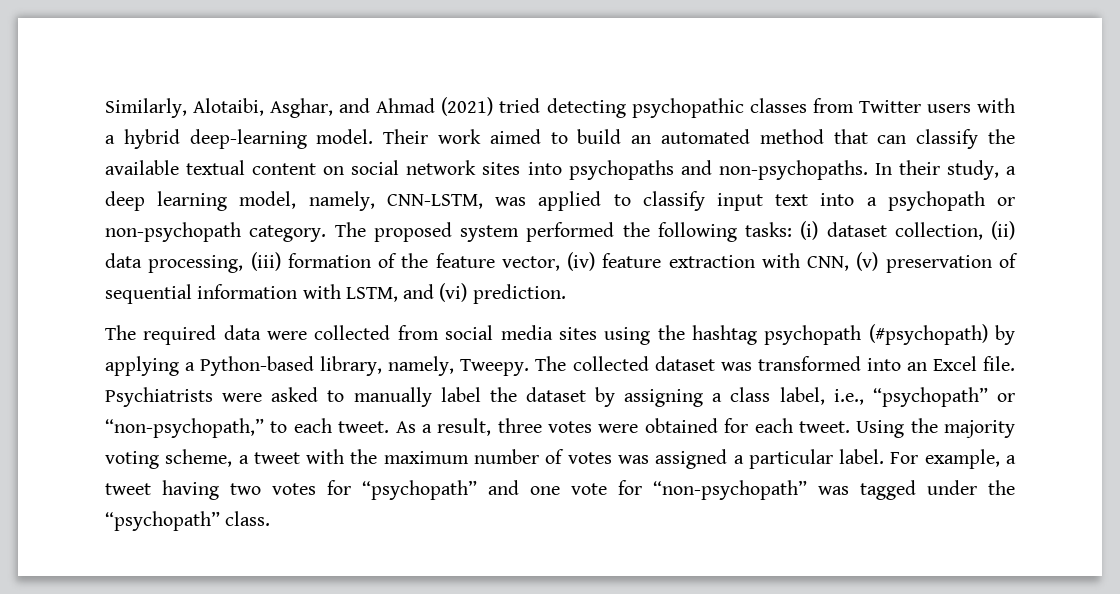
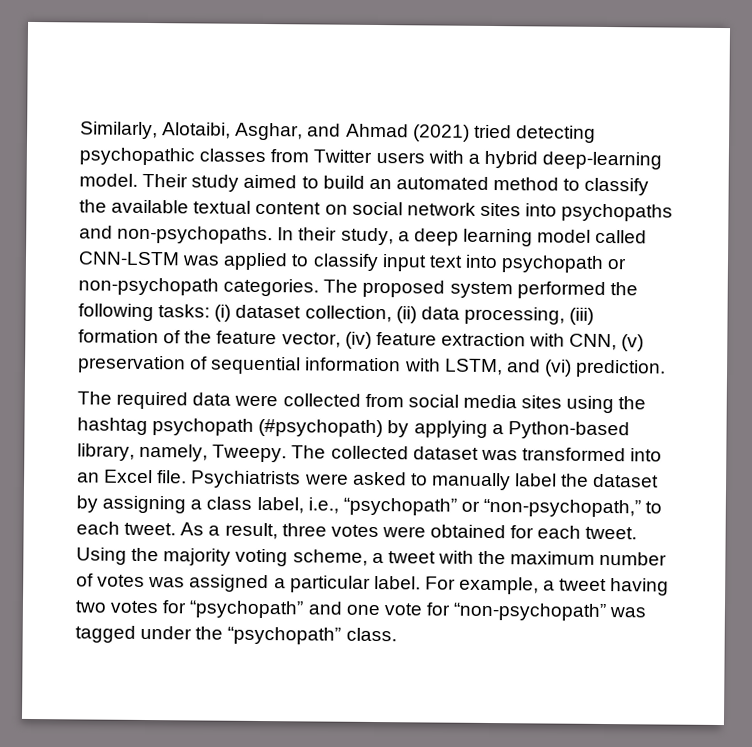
- Their work aimed to build an automated method that can classify the available textual content on social network sites into psychopaths and non-psychopaths.
+ Their study aimed to build an automated method to classify the available textual content on social network sites into psychopaths and non-psychopaths.
- In their study, a deep learning model, namely, CNN-LSTM, was applied to classify input text into a psychopath or non-psychopath category.
+ In their study, a deep learning model called CNN-LSTM was applied to classify input text into psychopath or non-psychopath categories.

